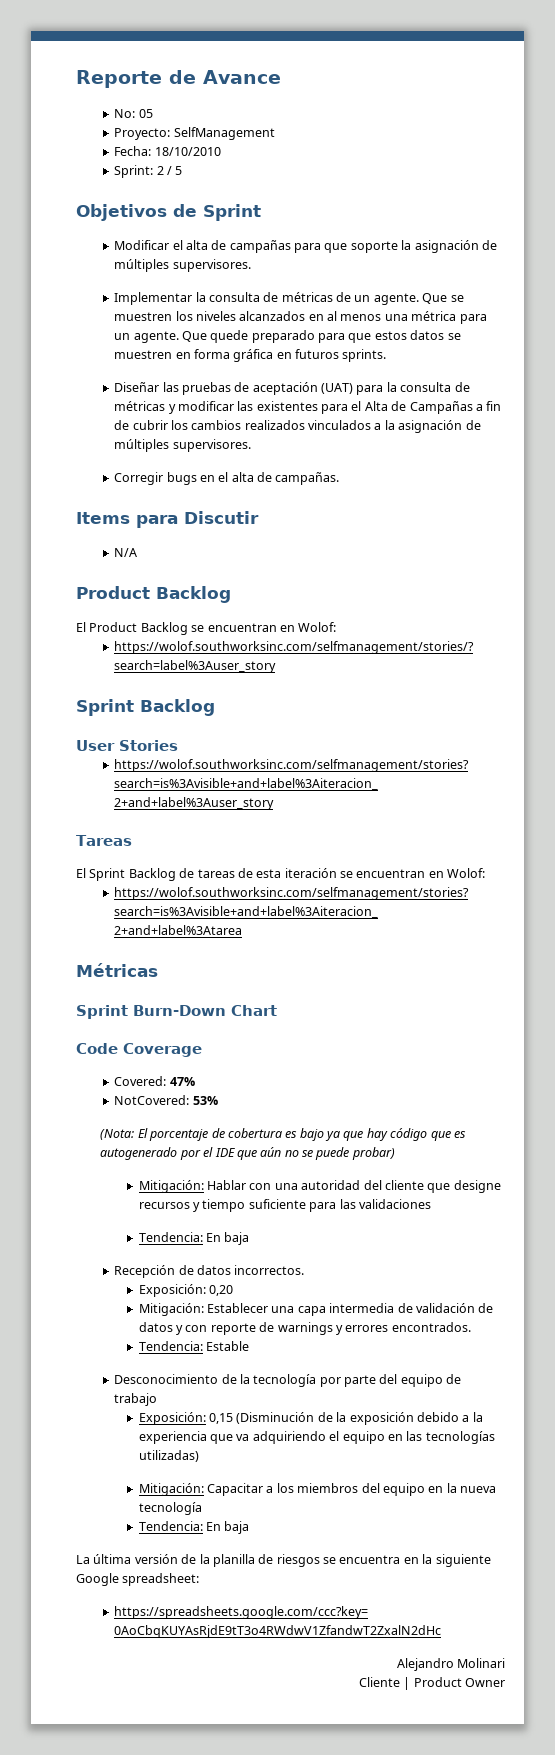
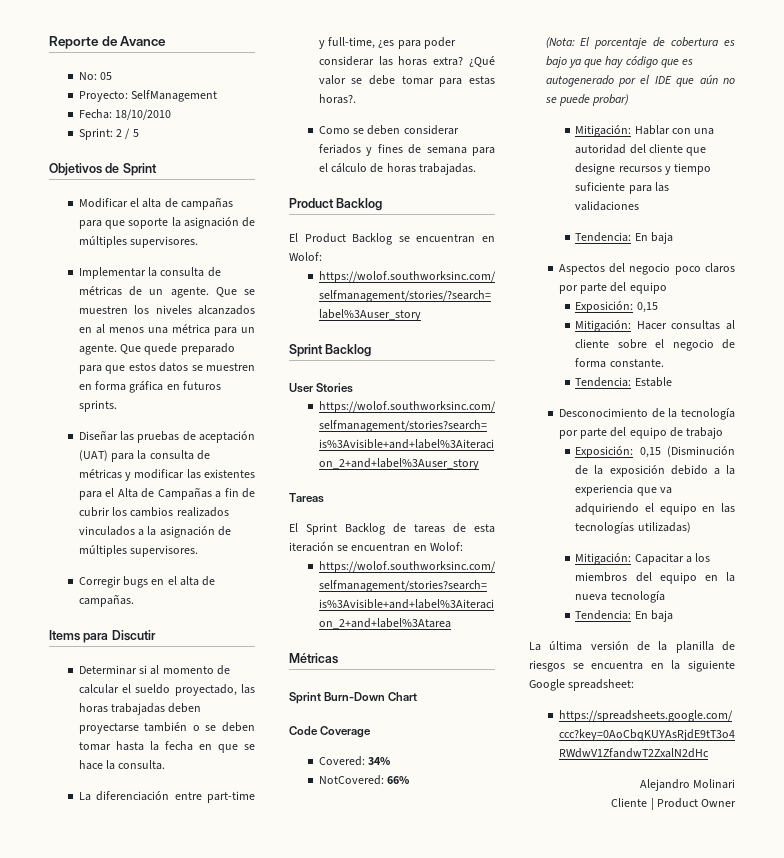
- N/A
+ Determinar si al momento de calcular el sueldo proyectado, las horas trabajadas deben proyectarse también o se deben tomar hasta la fecha en que se hace la consulta.
+ La diferenciación entre part-time y full-time, ¿es para poder considerar las horas extra? ¿Qué valor se debe tomar para estas horas?.
+ Como se deben considerar feriados y fines de semana para el cálculo de horas trabajadas.
- Covered: 47%
+ Covered: 34%
- NotCovered: 53%
+ NotCovered: 66%
- Recepción de datos incorrectos.
- Exposición: 0,20
- Mitigación: Establecer una capa intermedia de validación de datos y con reporte de warnings y errores encontrados.
+ Aspectos del negocio poco claros por parte del equipo
+ Exposición: 0,15
+ Mitigación: Hacer consultas al cliente sobre el negocio de forma constante.

